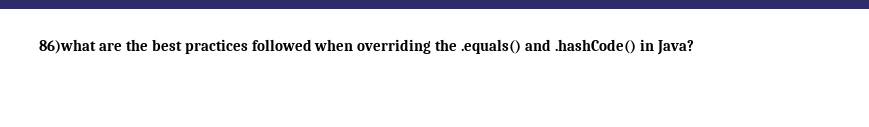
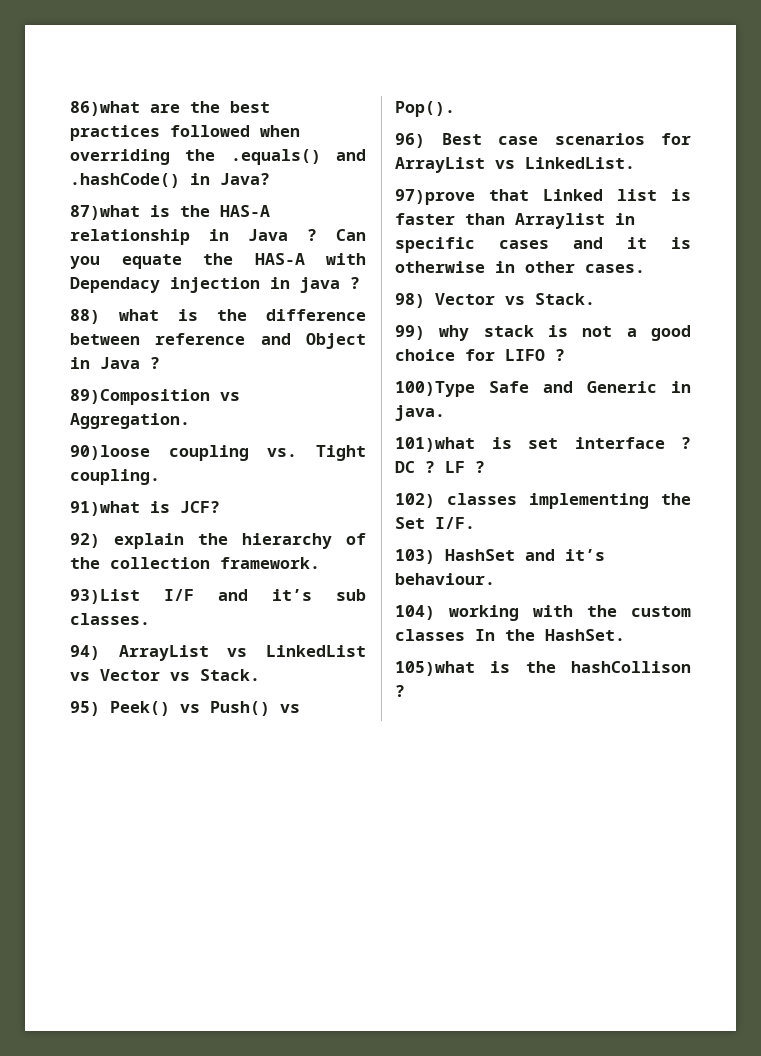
+ 87)what is the HAS-A relationship in Java ? Can you equate the HAS-A with Dependacy injection in java ?
+ 88) what is the difference between reference and Object in Java ?
+ 89)Composition vs Aggregation.
+ 90)loose coupling vs. Tight coupling.
+ 91)what is JCF?
+ 92) explain the hierarchy of the collection framework.
+ 93)List I/F and it’s sub classes.
+ 94) ArrayList vs LinkedList vs Vector vs Stack.
+ 95) Peek() vs Push() vs Pop().
+ 96) Best case scenarios for ArrayList vs LinkedList.
+ 97)prove that Linked list is faster than Arraylist in specific cases and it is otherwise in other cases.
+ 98) Vector vs Stack.
+ 99) why stack is not a good choice for LIFO ?
+ 100)Type Safe and Generic in java.
+ 101)what is set interface ? DC ? LF ?
+ 102) classes implementing the Set I/F.
+ 103) HashSet and it’s behaviour.
+ 104) working with the custom classes In the HashSet.
+ 105)what is the hashCollison ?

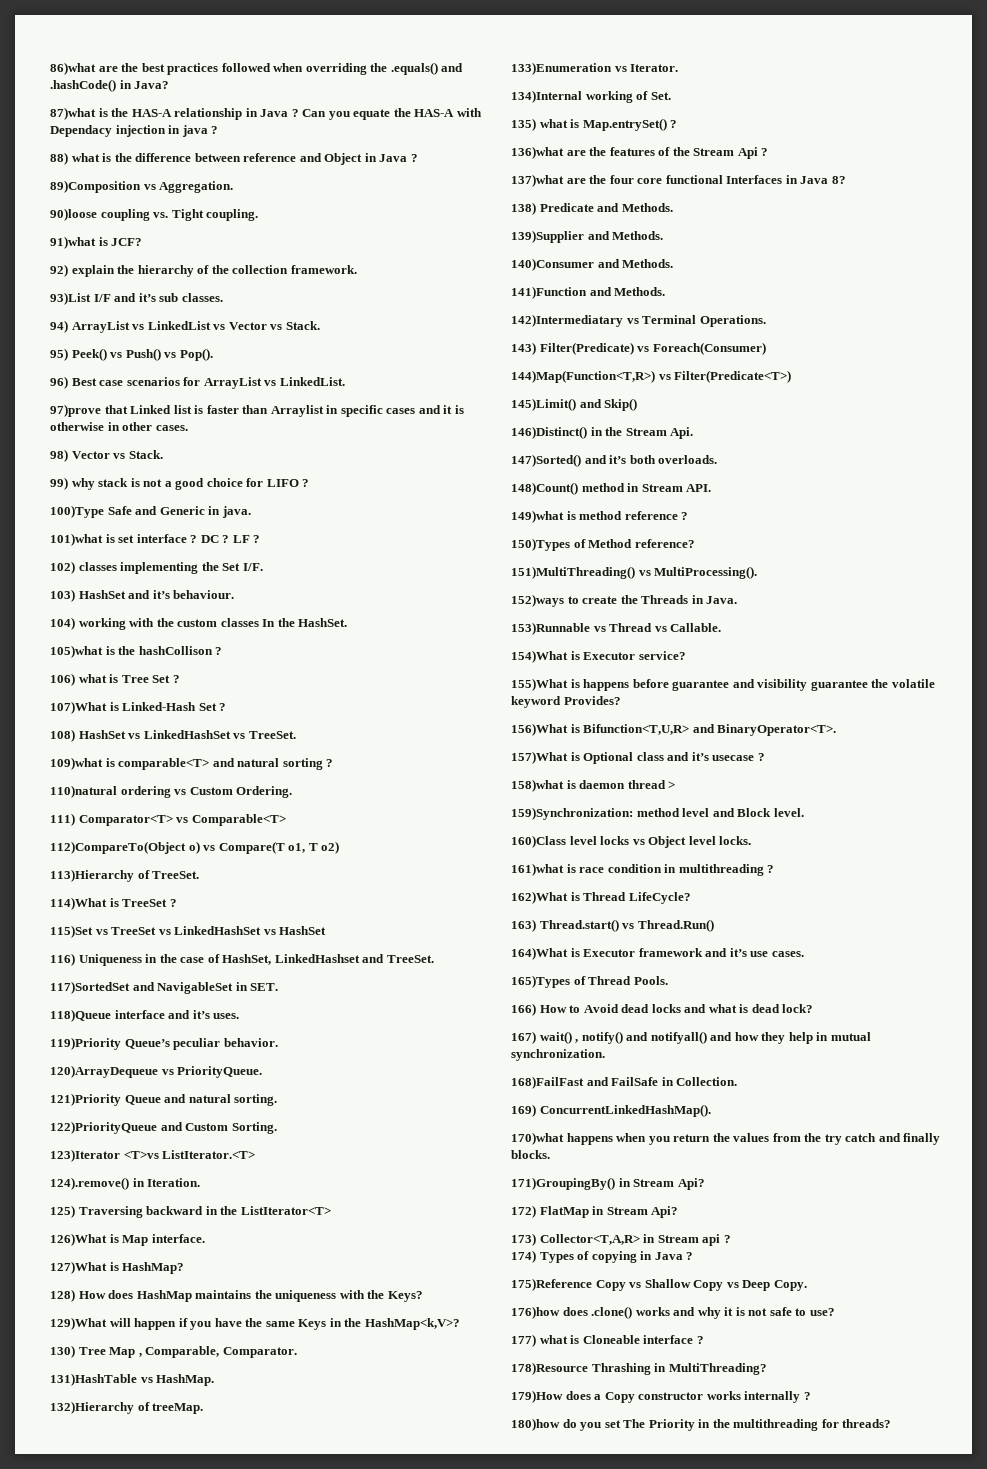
+ 106) what is Tree Set ?
+ 107)What is Linked-Hash Set ?
+ 108) HashSet vs LinkedHashSet vs TreeSet.
+ 109)what is comparable<T> and natural sorting ?
+ 110)natural ordering vs Custom Ordering.
+ 111) Comparator<T> vs Comparable<T>
+ 112)CompareTo(Object o) vs Compare(T o1, T o2)
+ 113)Hierarchy of TreeSet.
+ 114)What is TreeSet ?
+ 115)Set vs TreeSet vs LinkedHashSet vs HashSet
+ 116) Uniqueness in the case of HashSet, LinkedHashset and TreeSet.
+ 117)SortedSet and NavigableSet in SET.
+ 118)Queue interface and it’s uses.
+ 119)Priority Queue’s peculiar behavior.
+ 120)ArrayDequeue vs PriorityQueue.
+ 121)Priority Queue and natural sorting.
+ 122)PriorityQueue and Custom Sorting.
+ 123)Iterator <T>vs ListIterator.<T>
+ 124).remove() in Iteration.
+ 125) Traversing backward in the ListIterator<T>
+ 126)What is Map interface.
+ 127)What is HashMap?
+ 128) How does HashMap maintains the uniqueness with the Keys?
+ 129)What will happen if you have the same Keys in the HashMap<k,V>?
+ 130) Tree Map , Comparable, Comparator.
+ 131)HashTable vs HashMap.
+ 132)Hierarchy of treeMap.
+ 133)Enumeration vs Iterator.
+ 134)Internal working of Set.
+ 135) what is Map.entrySet() ?
+ 136)what are the features of the Stream Api ?
+ 137)what are the four core functional Interfaces in Java 8?
+ 138) Predicate and Methods.
+ 139)Supplier and Methods.
+ 140)Consumer and Methods.
+ 141)Function and Methods.
+ 142)Intermediatary vs Terminal Operations.
+ 143) Filter(Predicate) vs Foreach(Consumer)
+ 144)Map(Function<T,R>) vs Filter(Predicate<T>)
+ 145)Limit() and Skip()
+ 146)Distinct() in the Stream Api.
+ 147)Sorted() and it’s both overloads.
+ 148)Count() method in Stream API.
+ 149)what is method reference ?
+ 150)Types of Method reference?
+ 151)MultiThreading() vs MultiProcessing().
+ 152)ways to create the Threads in Java.
+ 153)Runnable vs Thread vs Callable.
+ 154)What is Executor service?
+ 155)What is happens before guarantee and visibility guarantee the volatile keyword Provides?
+ 156)What is Bifunction<T,U,R> and BinaryOperator<T>.
+ 157)What is Optional class and it’s usecase ?
+ 158)what is daemon thread >
+ 159)Synchronization: method level and Block level.
+ 160)Class level locks vs Object level locks.
+ 161)what is race condition in multithreading ?
+ 162)What is Thread LifeCycle?
+ 163) Thread.start() vs Thread.Run()
+ 164)What is Executor framework and it’s use cases.
+ 165)Types of Thread Pools.
+ 166) How to Avoid dead locks and what is dead lock?
+ 167) wait() , notify() and notifyall() and how they help in mutual synchronization.
+ 168)FailFast and FailSafe in Collection.
+ 169) ConcurrentLinkedHashMap().
+ 170)what happens when you return the values from the try catch and finally blocks.
+ 171)GroupingBy() in Stream Api?
+ 172) FlatMap in Stream Api?
+ 173) Collector<T,A,R> in Stream api ?
+ 174) Types of copying in Java ?
+ 175)Reference Copy vs Shallow Copy vs Deep Copy.
+ 176)how does .clone() works and why it is not safe to use?
+ 177) what is Cloneable interface ?
+ 178)Resource Thrashing in MultiThreading?
+ 179)How does a Copy constructor works internally ?
+ 180)how do you set The Priority in the multithreading for threads?

